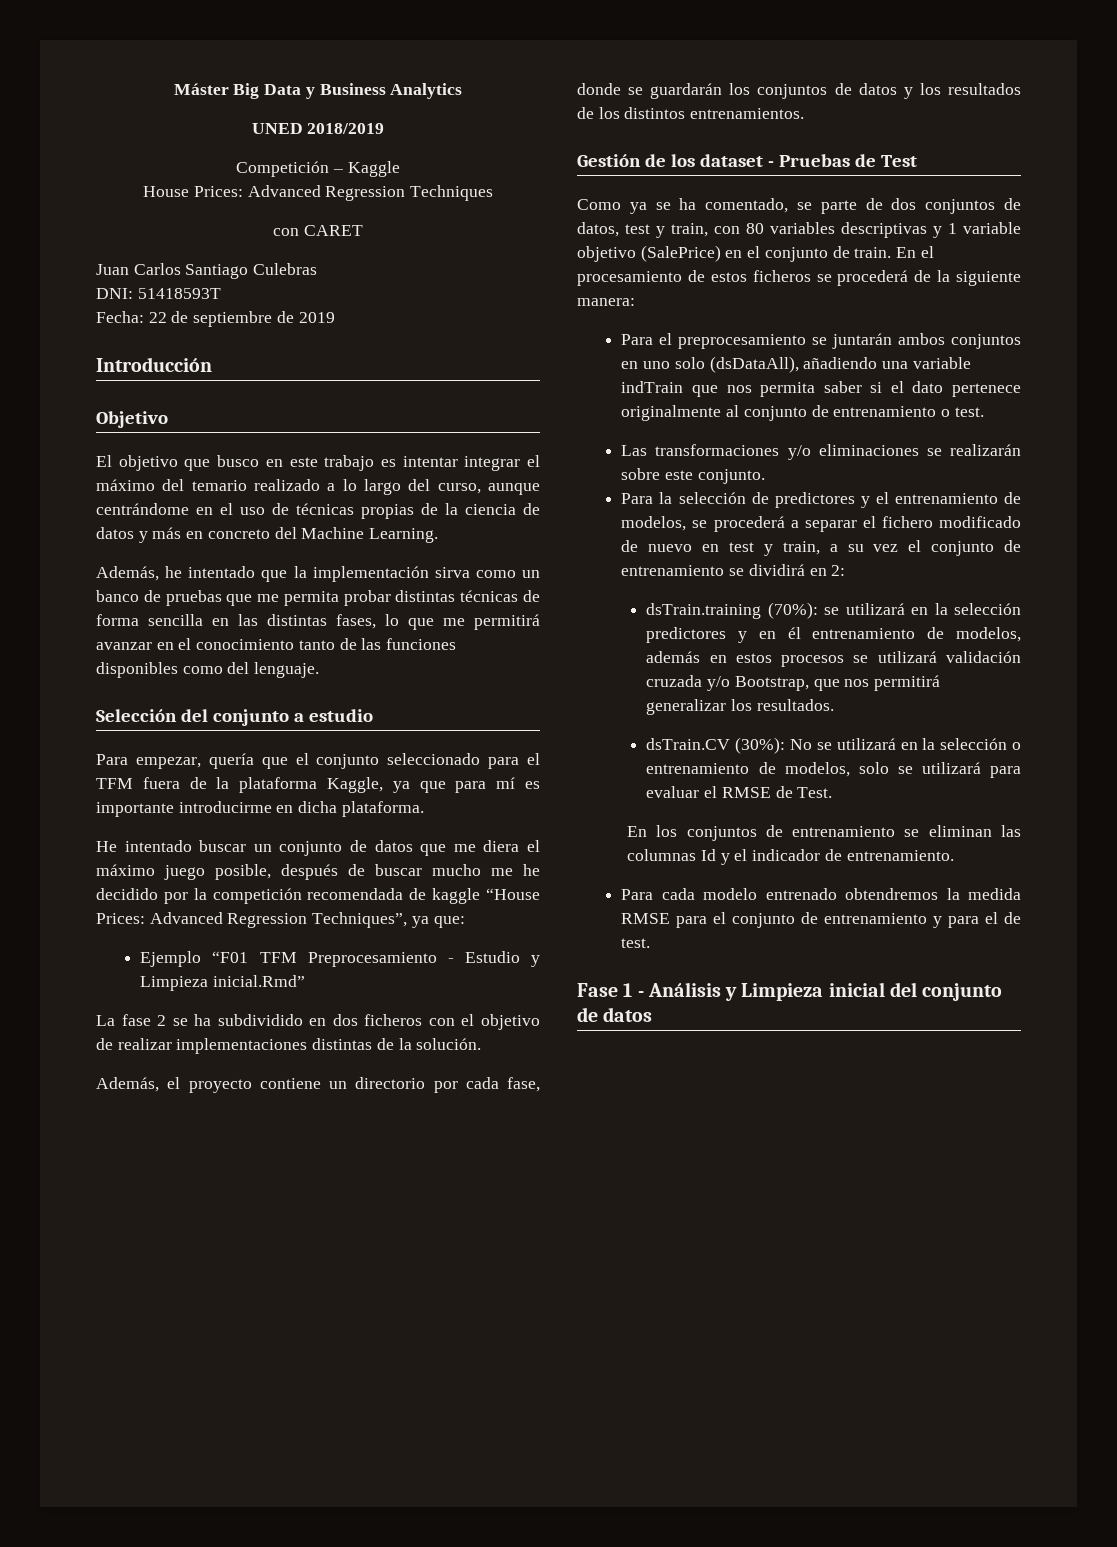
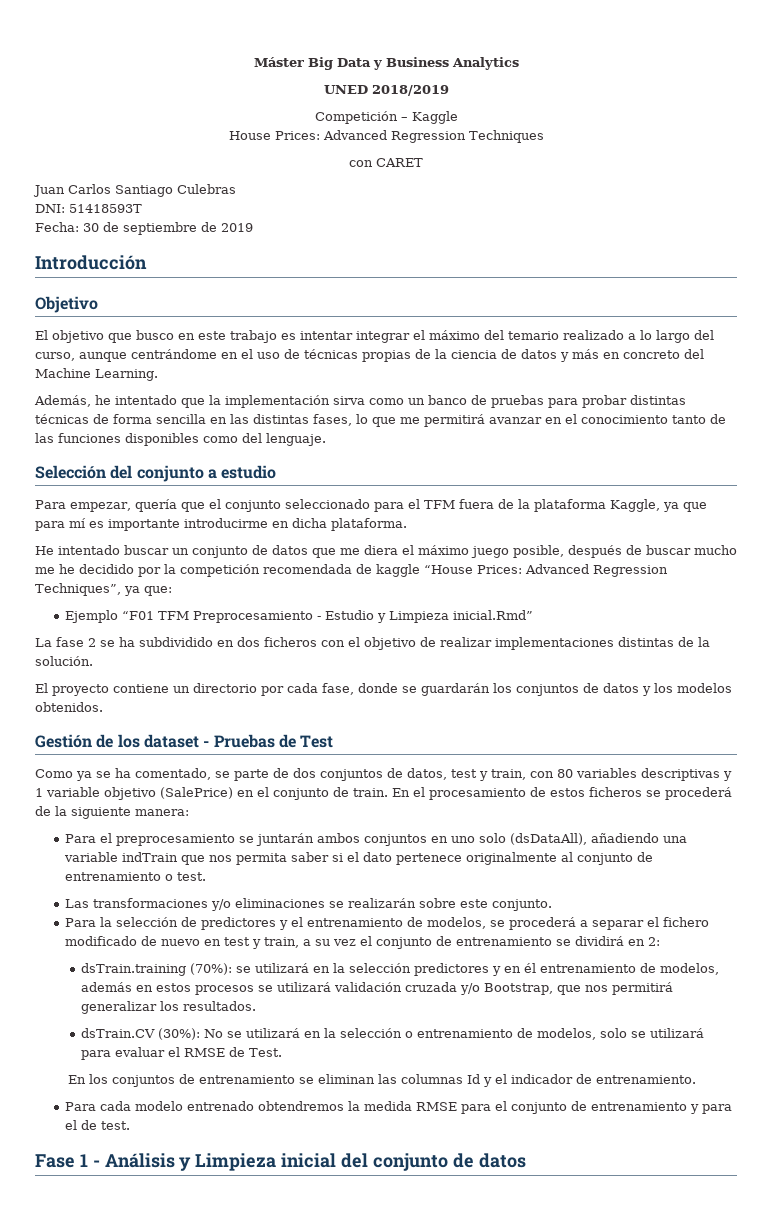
- Fecha: 22 de septiembre de 2019
+ Fecha: 30 de septiembre de 2019
- Además, he intentado que la implementación sirva como un banco de pruebas que me permita probar distintas técnicas de forma sencilla en las distintas fases, lo que me permitirá avanzar en el conocimiento tanto de las funciones disponibles como del lenguaje.
+ Además, he intentado que la implementación sirva como un banco de pruebas para probar distintas técnicas de forma sencilla en las distintas fases, lo que me permitirá avanzar en el conocimiento tanto de las funciones disponibles como del lenguaje.
- Además, el proyecto contiene un directorio por cada fase, donde se guardarán los conjuntos de datos y los resultados de los distintos entrenamientos.
+ El proyecto contiene un directorio por cada fase, donde se guardarán los conjuntos de datos y los modelos obtenidos.

